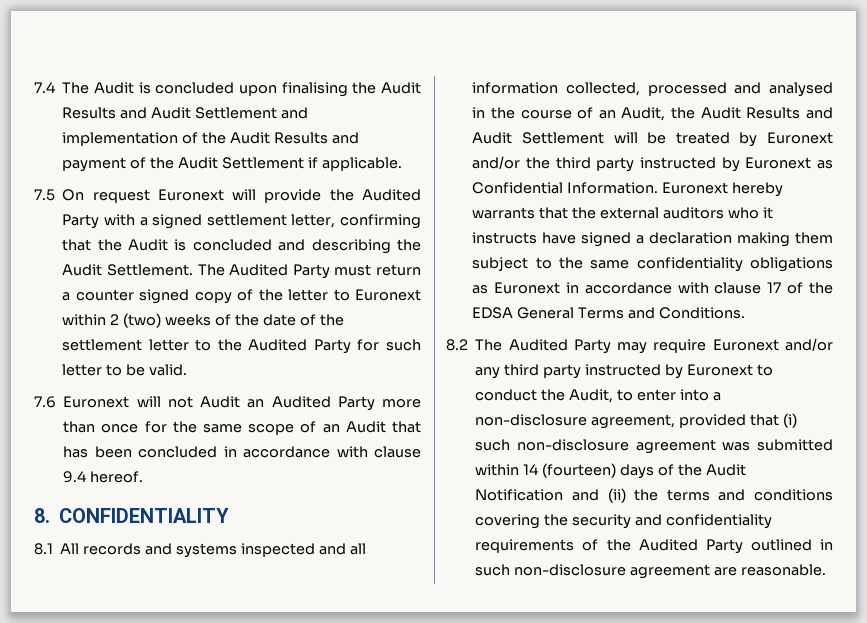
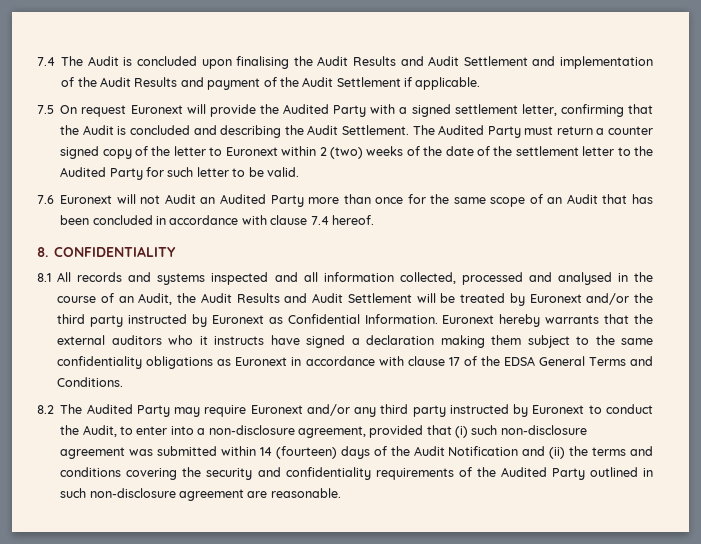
- 7.6 Euronext will not Audit an Audited Party more than once for the same scope of an Audit that has been concluded in accordance with clause 9.4 hereof.
+ 7.6 Euronext will not Audit an Audited Party more than once for the same scope of an Audit that has been concluded in accordance with clause 7.4 hereof.

